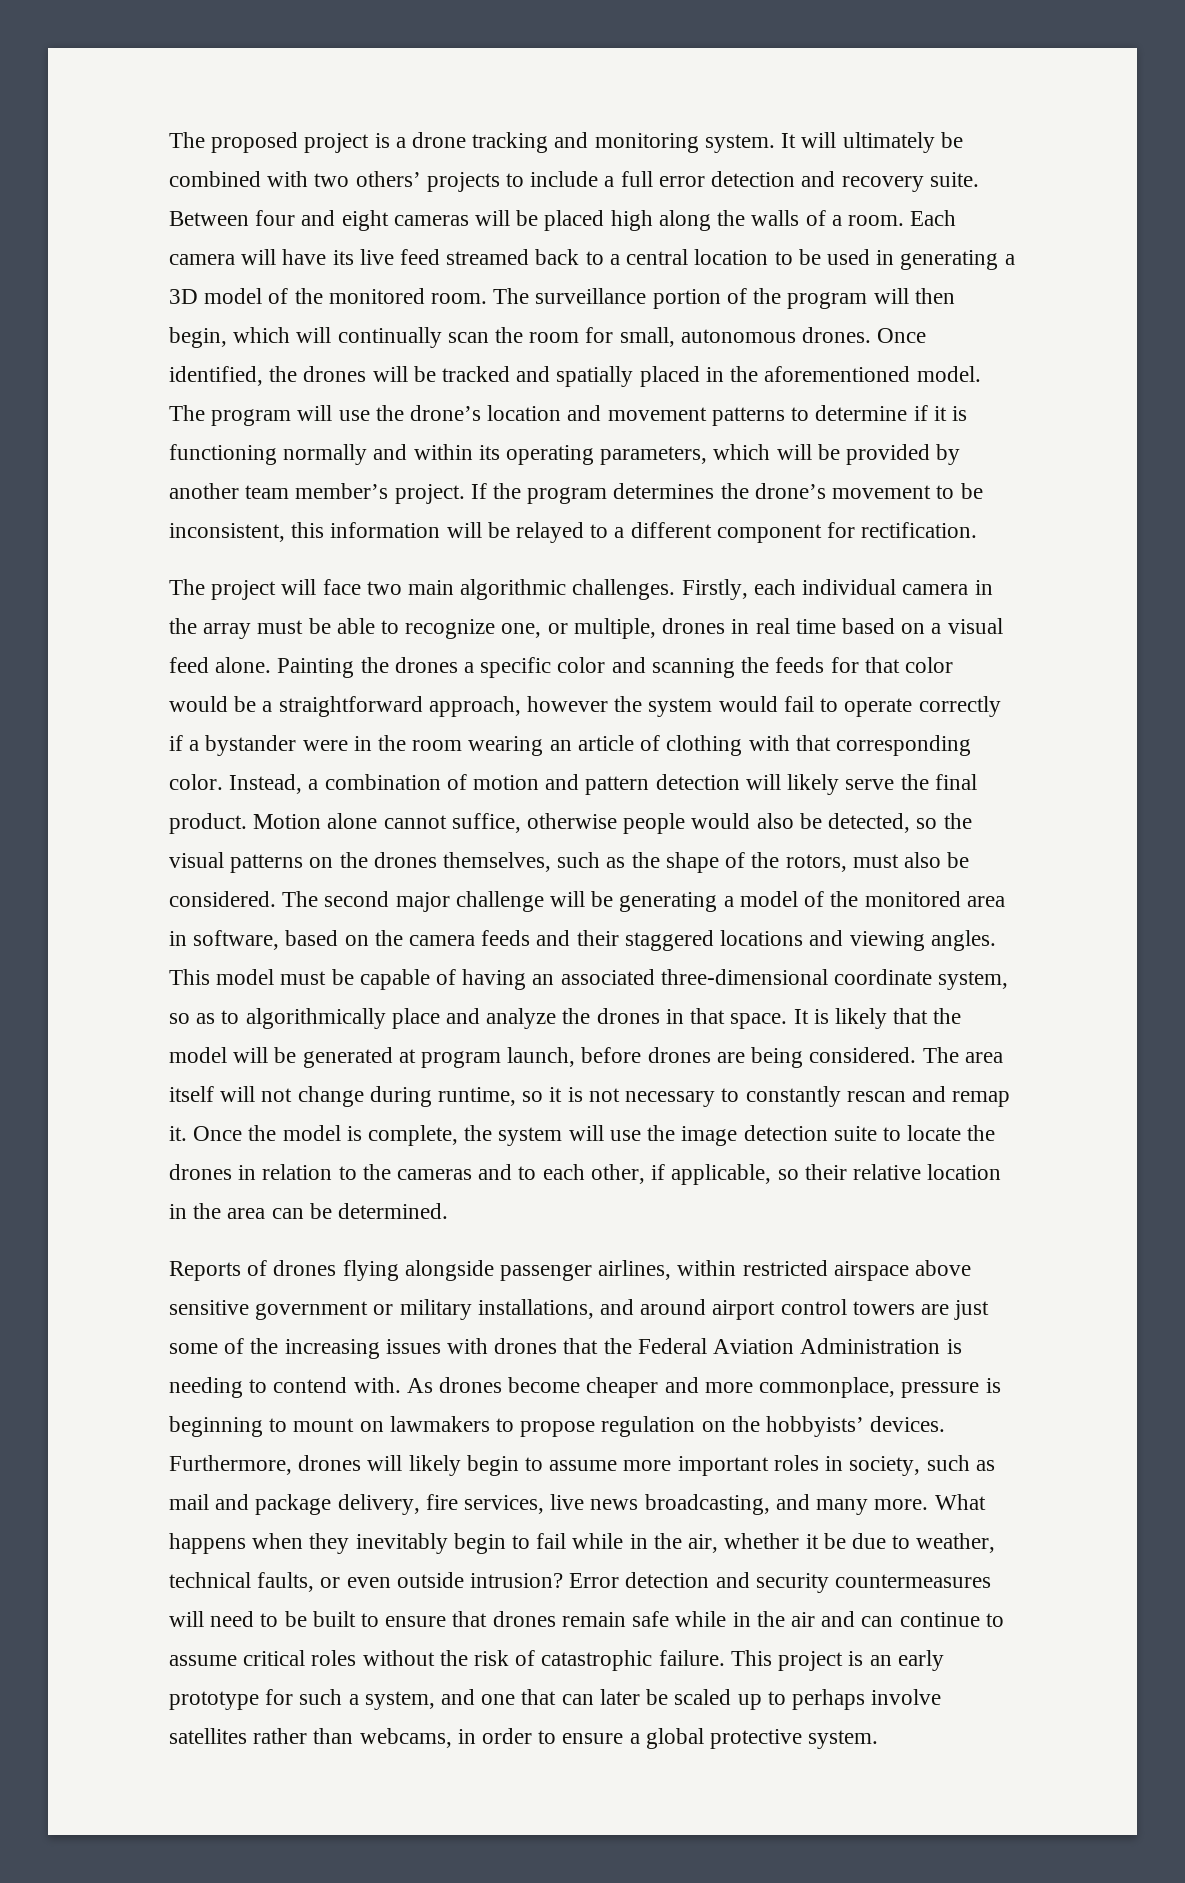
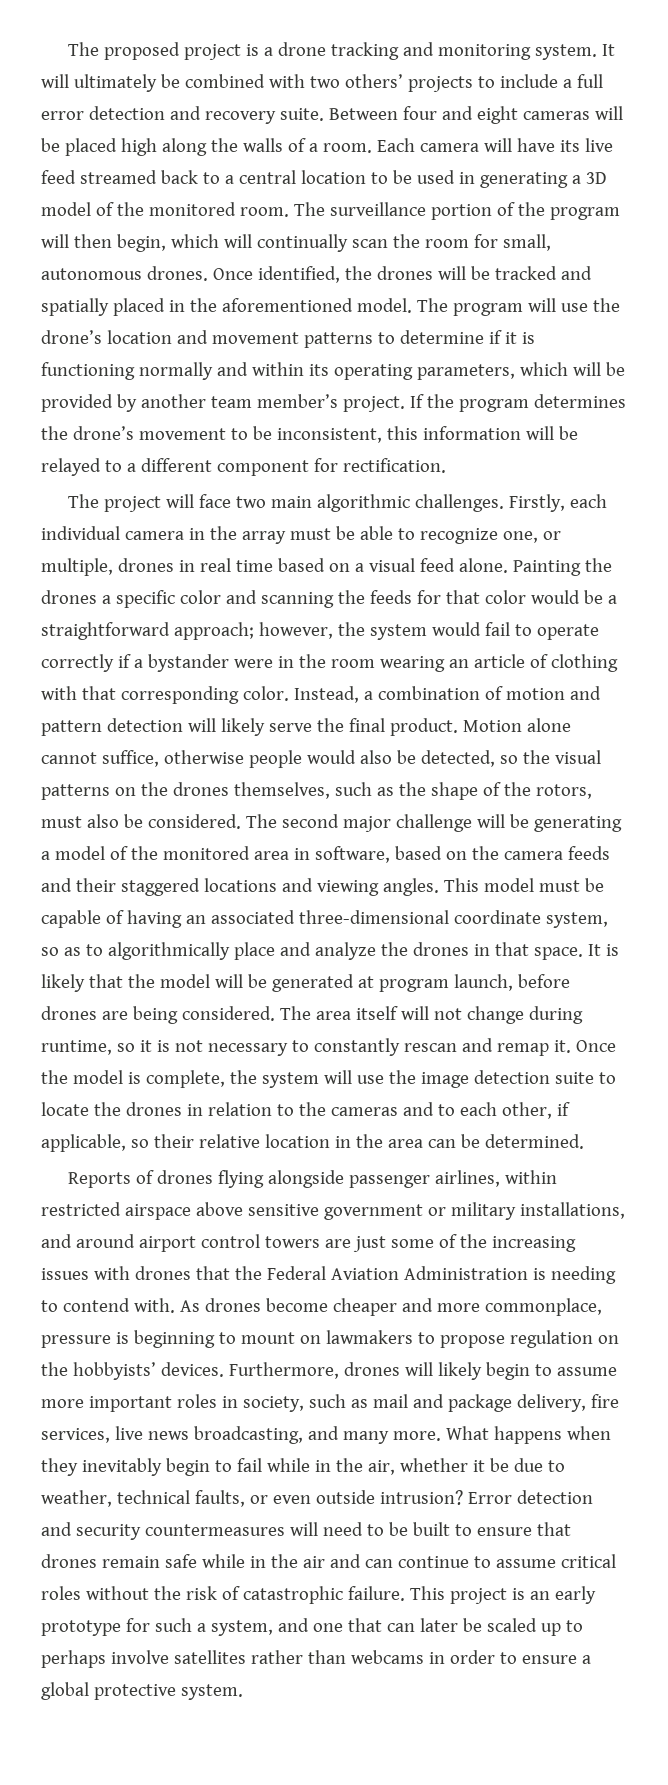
- Painting the drones a specific color and scanning the feeds for that color would be a straightforward approach, however the system would fail to operate correctly if a bystander were in the room wearing an article of clothing with that corresponding color.
+ Painting the drones a specific color and scanning the feeds for that color would be a straightforward approach; however, the system would fail to operate correctly if a bystander were in the room wearing an article of clothing with that corresponding color.
- This project is an early prototype for such a system, and one that can later be scaled up to perhaps involve satellites rather than webcams, in order to ensure a global protective system.
+ This project is an early prototype for such a system, and one that can later be scaled up to perhaps involve satellites rather than webcams in order to ensure a global protective system.

